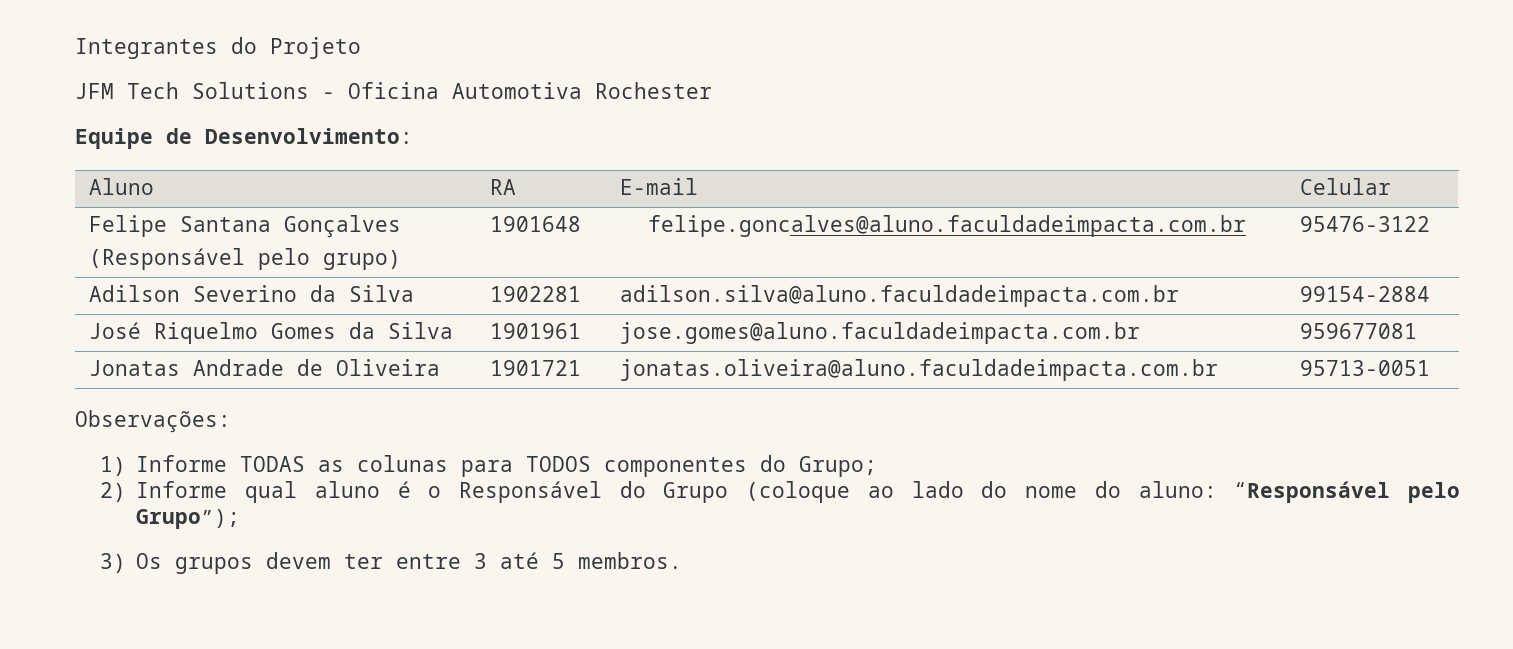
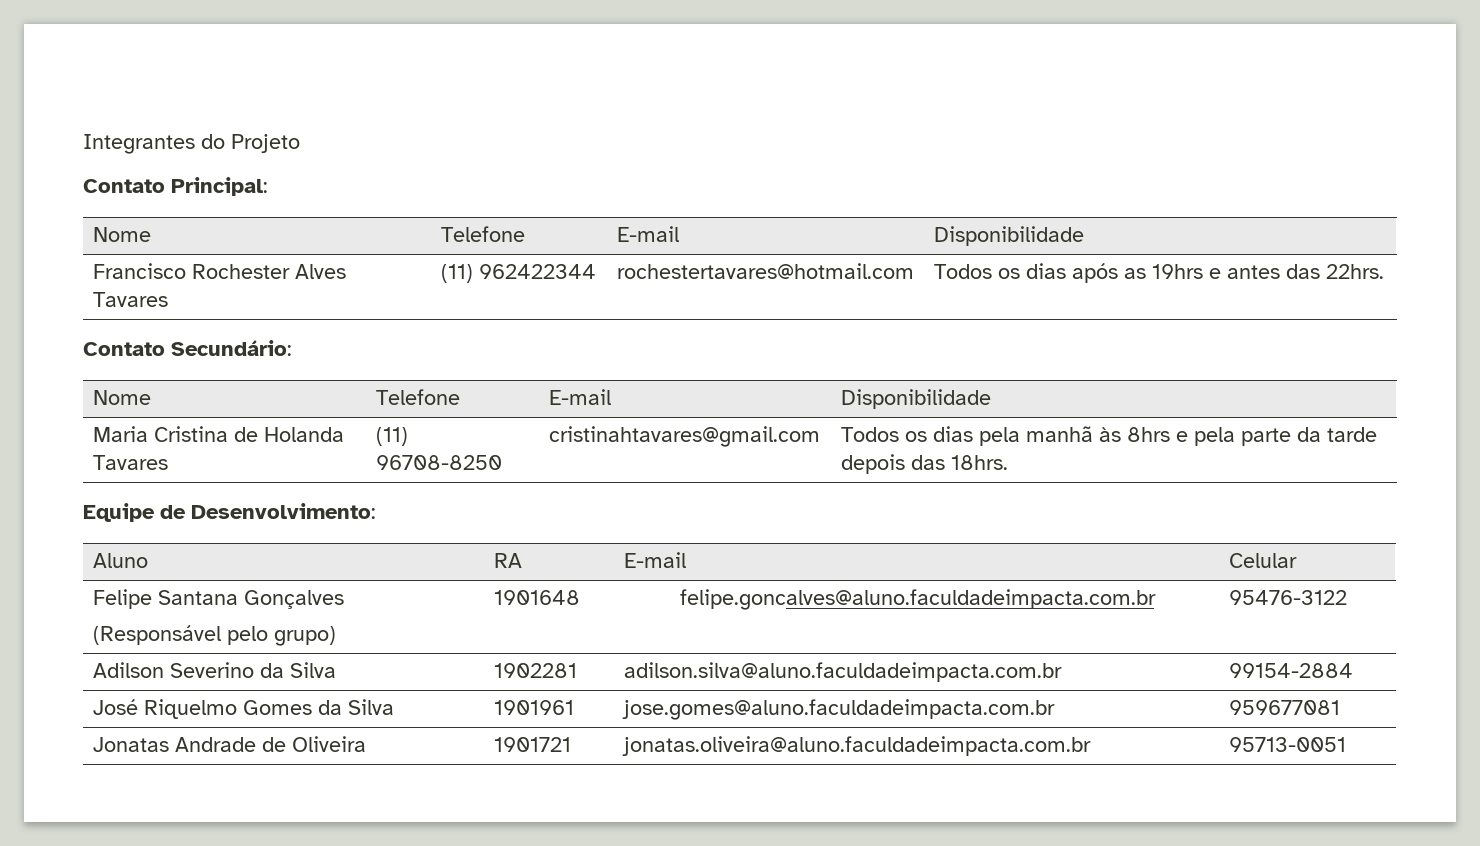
- JFM Tech Solutions - Oficina Automotiva Rochester
+ Contato Principal:
+ Nome | Telefone | E-mail | Disponibilidade
+ Francisco Rochester Alves Tavares | (11) 962422344 | rochestertavares@hotmail.com | Todos os dias após as 19hrs e antes das 22hrs.
+ Contato Secundário:
+ Nome | Telefone | E-mail | Disponibilidade
+ Maria Cristina de Holanda Tavares | (11) 96708-8250 | cristinahtavares@gmail.com | Todos os dias pela manhã às 8hrs e pela parte da tarde depois das 18hrs.
- Observações:
- 1) Informe TODAS as colunas para TODOS componentes do Grupo;
- 2) Informe qual aluno é o Responsável do Grupo (coloque ao lado do nome do aluno: “Responsável pelo Grupo”);
- 3) Os grupos devem ter entre 3 até 5 membros.

